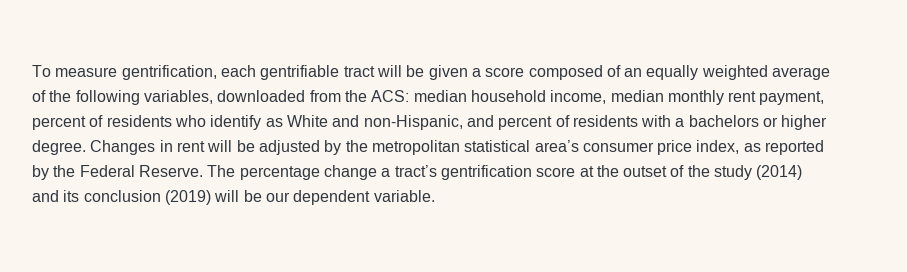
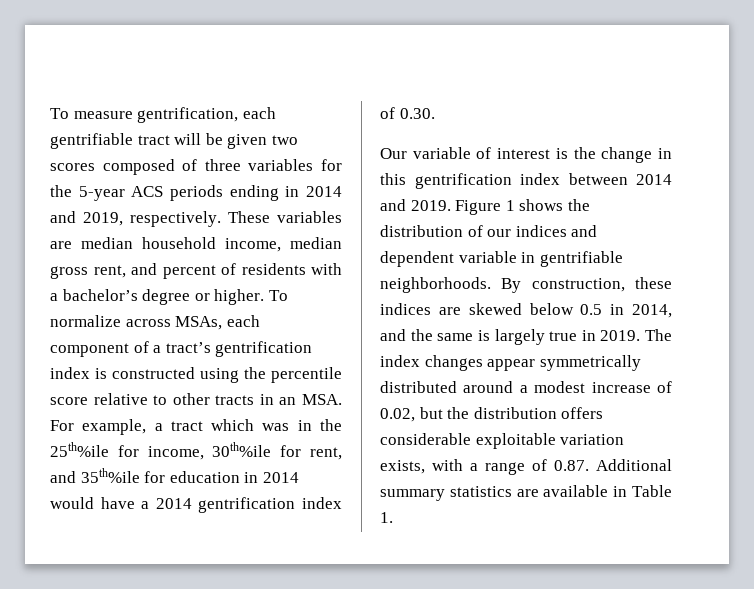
- To measure gentrification, each gentrifiable tract will be given a score composed of an equally weighted average of the following variables, downloaded from the ACS: median household income, median monthly rent payment, percent of residents who identify as White and non-Hispanic, and percent of residents with a bachelors or higher degree. Changes in rent will be adjusted by the metropolitan statistical area’s consumer price index, as reported by the Federal Reserve. The percentage change a tract’s gentrification score at the outset of the study (2014) and its conclusion (2019) will be our dependent variable.
+ To measure gentrification, each gentrifiable tract will be given two scores composed of three variables for the 5-year ACS periods ending in 2014 and 2019, respectively. These variables are median household income, median gross rent, and percent of residents with a bachelor’s degree or higher. To normalize across MSAs, each component of a tract’s gentrification index is constructed using the percentile score relative to other tracts in an MSA. For example, a tract which was in the 25th%ile for income, 30th%ile for rent, and 35th%ile for education in 2014 would have a 2014 gentrification index of 0.30.
+ Our variable of interest is the change in this gentrification index between 2014 and 2019. Figure 1 shows the distribution of our indices and dependent variable in gentrifiable neighborhoods. By construction, these indices are skewed below 0.5 in 2014, and the same is largely true in 2019. The index changes appear symmetrically distributed around a modest increase of 0.02, but the distribution offers considerable exploitable variation exists, with a range of 0.87. Additional summary statistics are available in Table 1.

